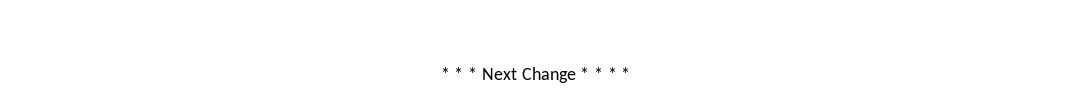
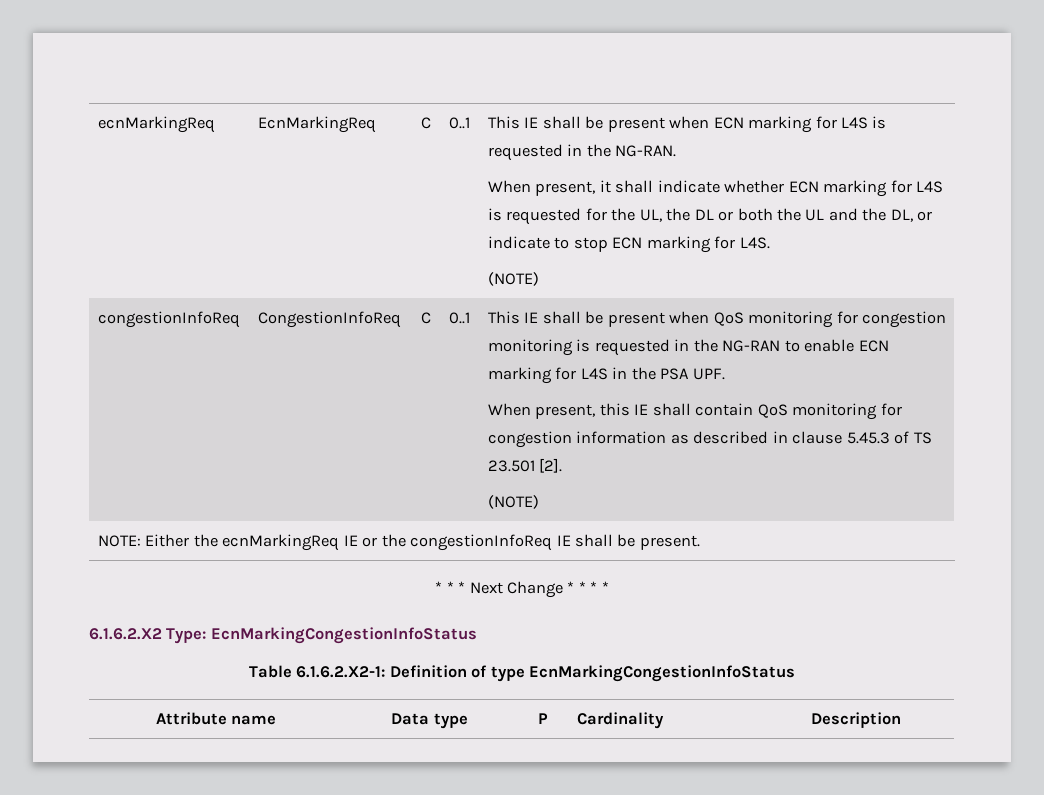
+ ecnMarkingReq | EcnMarkingReq | C | 0..1 | This IE shall be present when ECN marking for L4S is requested in the NG-RAN.
+ When present, it shall indicate whether ECN marking for L4S is requested for the UL, the DL or both the UL and the DL, or indicate to stop ECN marking for L4S.
+ (NOTE)
+ congestionInfoReq | CongestionInfoReq | C | 0..1 | This IE shall be present when QoS monitoring for congestion monitoring is requested in the NG-RAN to enable ECN marking for L4S in the PSA UPF.
+ When present, this IE shall contain QoS monitoring for congestion information as described in clause 5.45.3 of TS 23.501 [2].
+ (NOTE)
+ NOTE: Either the ecnMarkingReq IE or the congestionInfoReq IE shall be present.
+ 6.1.6.2.X2 Type: EcnMarkingCongestionInfoStatus
+ Table 6.1.6.2.X2-1: Definition of type EcnMarkingCongestionInfoStatus
+ Attribute name | Data type | P | Cardinality | Description

